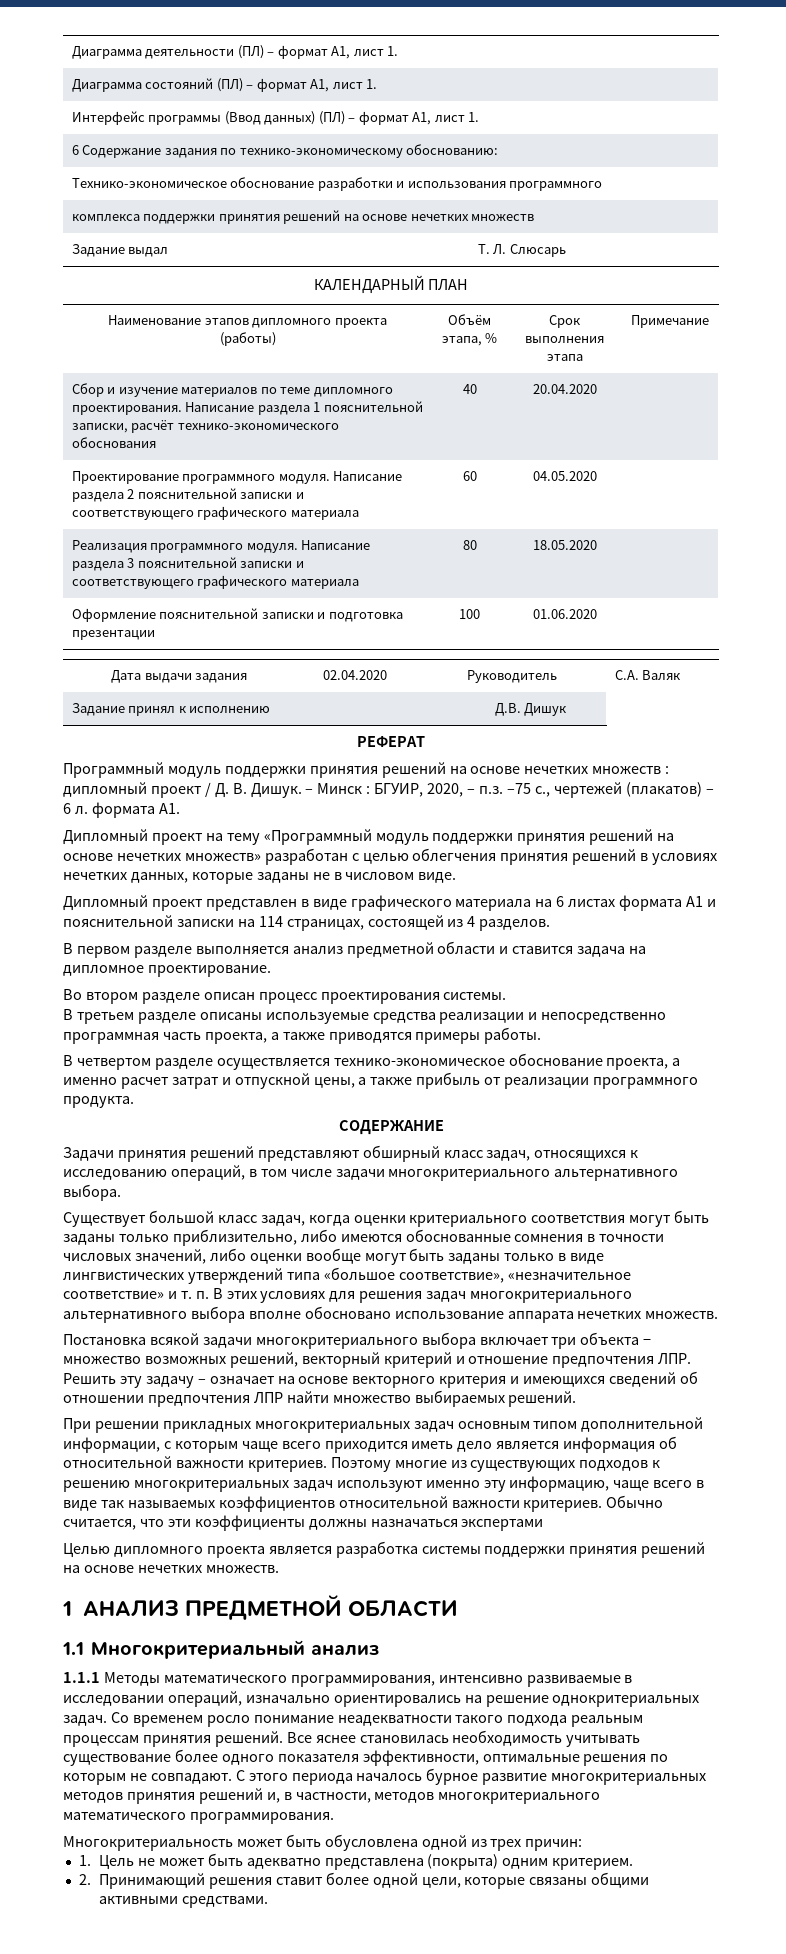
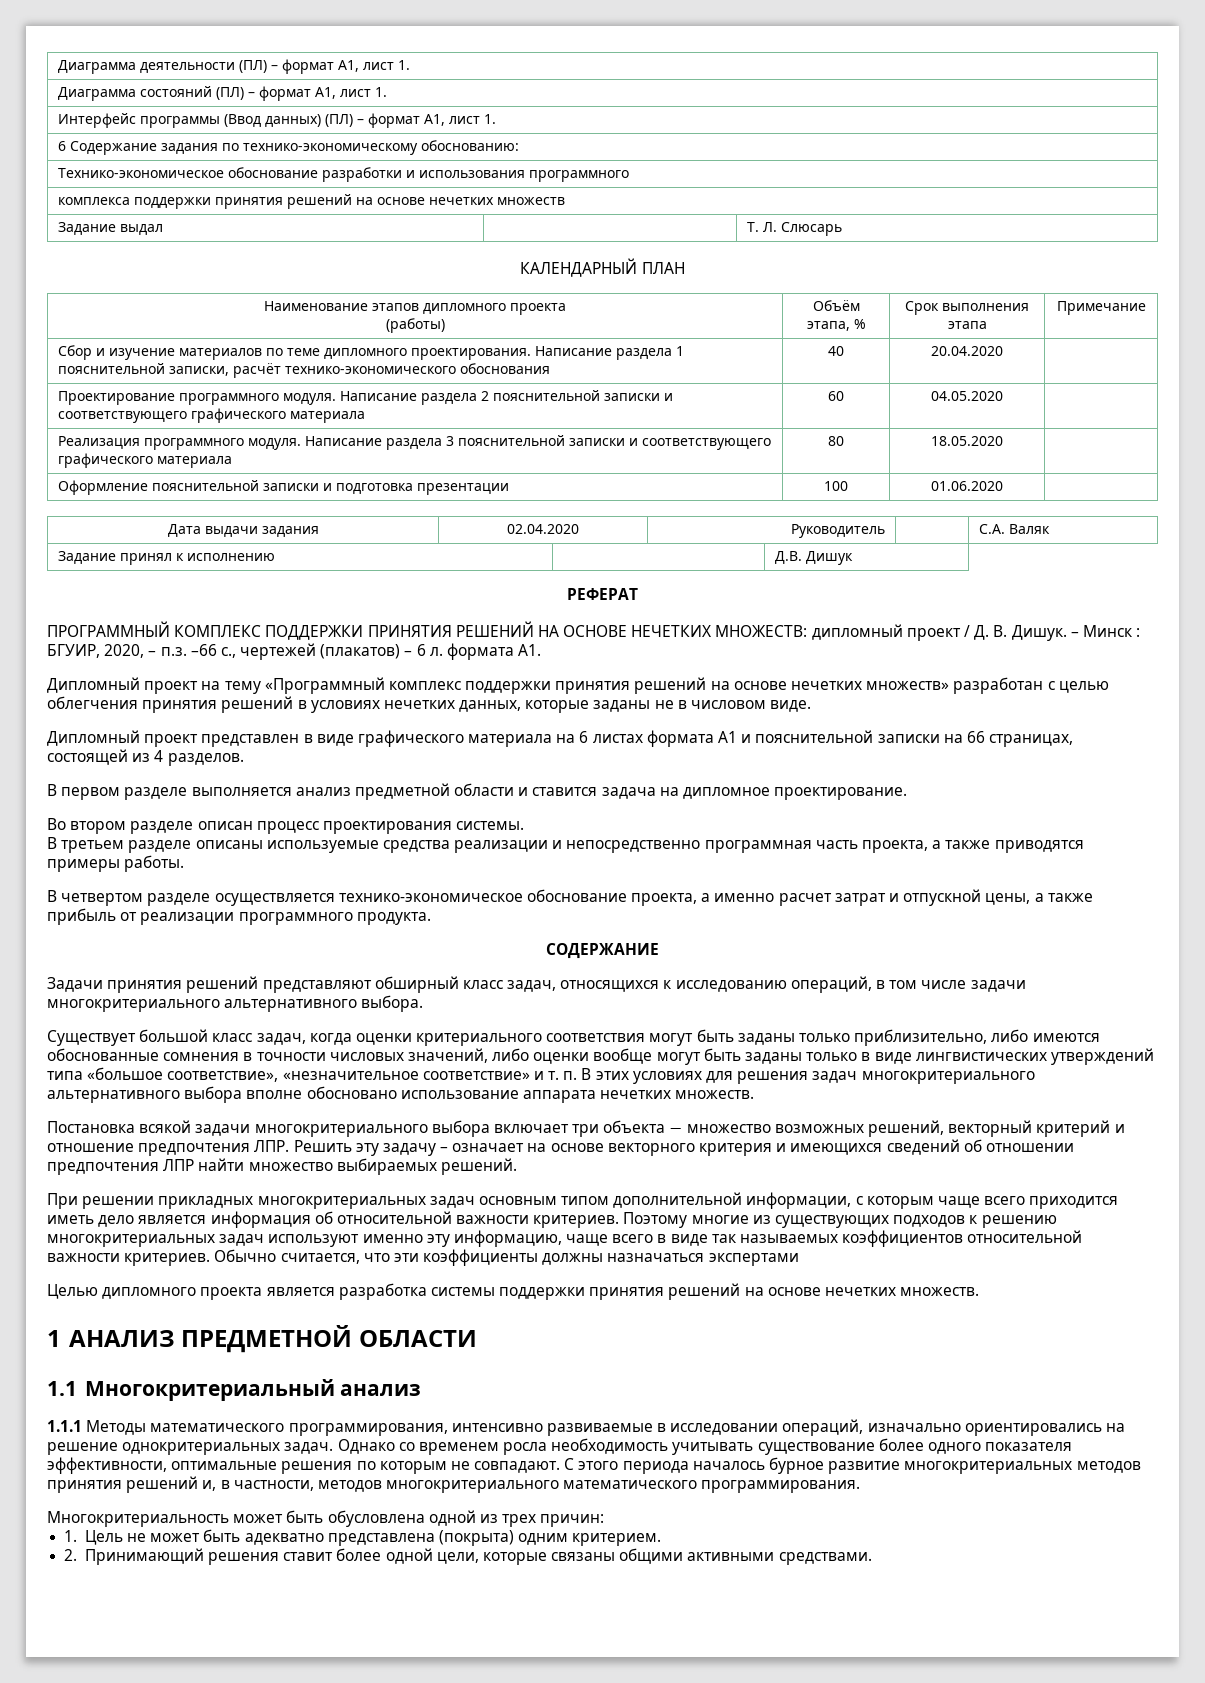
- Программный модуль поддержки принятия решений на основе нечетких множеств : дипломный проект / Д. В. Дишук.
+ ПРОГРАММНЫЙ КОМПЛЕКС ПОДДЕРЖКИ ПРИНЯТИЯ РЕШЕНИЙ НА ОСНОВЕ НЕЧЕТКИХ МНОЖЕСТВ: дипломный проект / Д. В. Дишук.
- – Минск : БГУИР, 2020, – п.з. –75 с., чертежей (плакатов) – 6 л. формата А1.
+ – Минск : БГУИР, 2020, – п.з. –66 с., чертежей (плакатов) – 6 л. формата А1.
- Дипломный проект на тему «Программный модуль поддержки принятия решений на основе нечетких множеств» разработан с целью облегчения принятия решений в условиях нечетких данных, которые заданы не в числовом виде.
+ Дипломный проект на тему «Программный комплекс поддержки принятия решений на основе нечетких множеств» разработан с целью облегчения принятия решений в условиях нечетких данных, которые заданы не в числовом виде.
- Дипломный проект представлен в виде графического материала на 6 листах формата А1 и пояснительной записки на 114 страницах, состоящей из 4 разделов.
+ Дипломный проект представлен в виде графического материала на 6 листах формата А1 и пояснительной записки на 66 страницах, состоящей из 4 разделов.
- Со временем росло понимание неадекватности такого подхода реальным процессам принятия решений. Все яснее становилась необходимость учитывать существование более одного показателя эффективности, оптимальные решения по которым не совпадают.
+ Однако со временем росла необходимость учитывать существование более одного показателя эффективности, оптимальные решения по которым не совпадают.

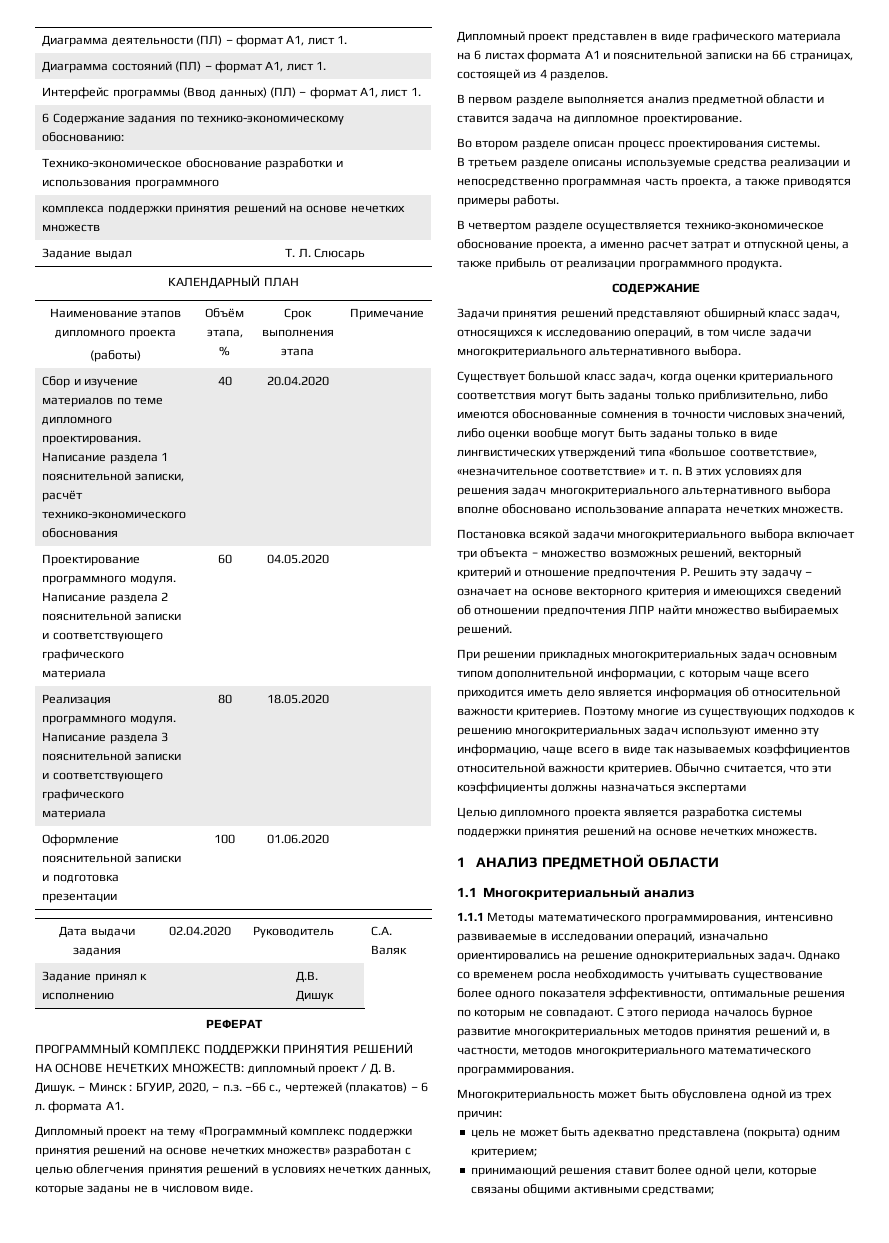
- Постановка всякой задачи многокритериального выбора включает три объекта − множество возможных решений, векторный критерий и отношение предпочтения ЛПР. Решить эту задачу – означает на основе векторного критерия и имеющихся сведений об отношении предпочтения ЛПР найти множество выбираемых решений.
+ Постановка всякой задачи многокритериального выбора включает три объекта − множество возможных решений, векторный критерий и отношение предпочтения Р. Решить эту задачу – означает на основе векторного критерия и имеющихся сведений об отношении предпочтения ЛПР найти множество выбираемых решений.
- 1. Цель не может быть адекватно представлена (покрыта) одним критерием.
- 2. Принимающий решения ставит более одной цели, которые связаны общими активными средствами.
+ цель не может быть адекватно представлена (покрыта) одним критерием;
+ принимающий решения ставит более одной цели, которые связаны общими активными средствами;

